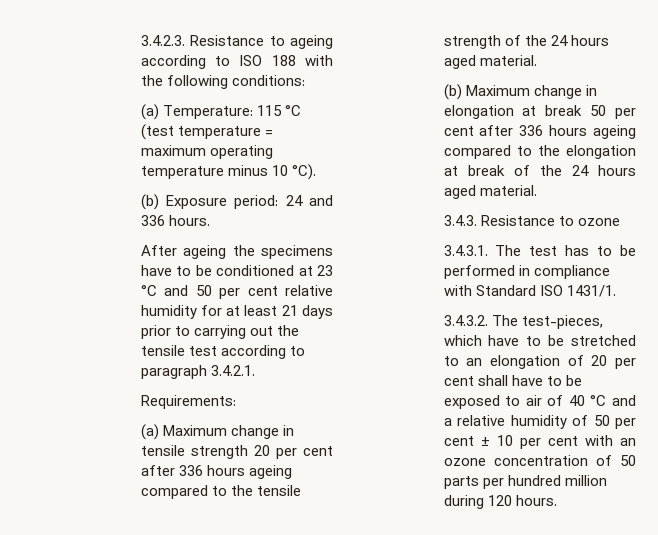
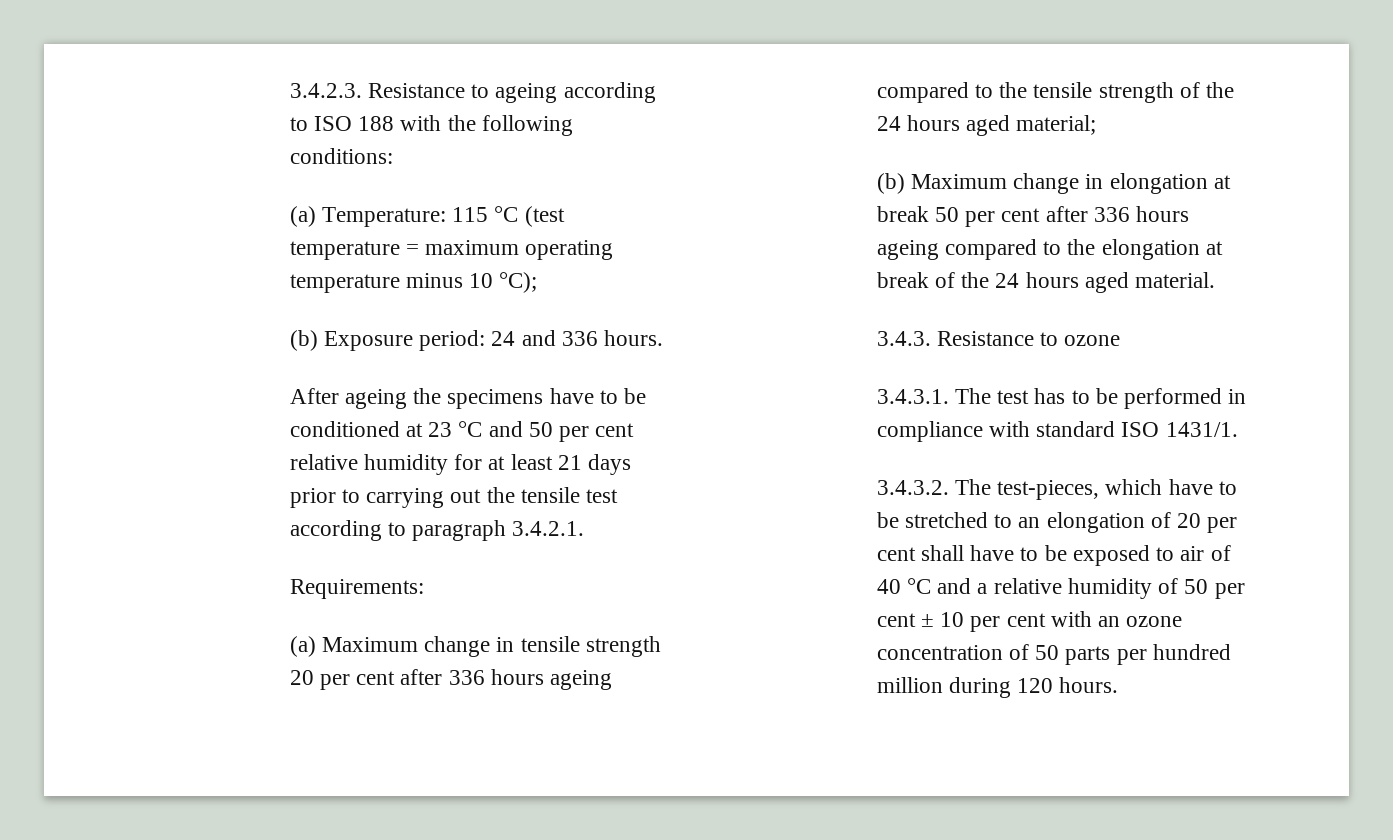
- (a) Temperature: 115 °C (test temperature = maximum operating temperature minus 10 °C).
+ (a) Temperature: 115 °C (test temperature = maximum operating temperature minus 10 °C);
- (a) Maximum change in tensile strength 20 per cent after 336 hours ageing compared to the tensile strength of the 24 hours aged material.
+ (a) Maximum change in tensile strength 20 per cent after 336 hours ageing compared to the tensile strength of the 24 hours aged material;
- 3.4.3.1. The test has to be performed in compliance with Standard ISO 1431/1.
+ 3.4.3.1. The test has to be performed in compliance with standard ISO 1431/1.

